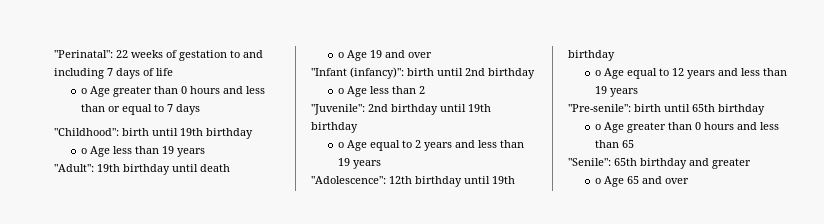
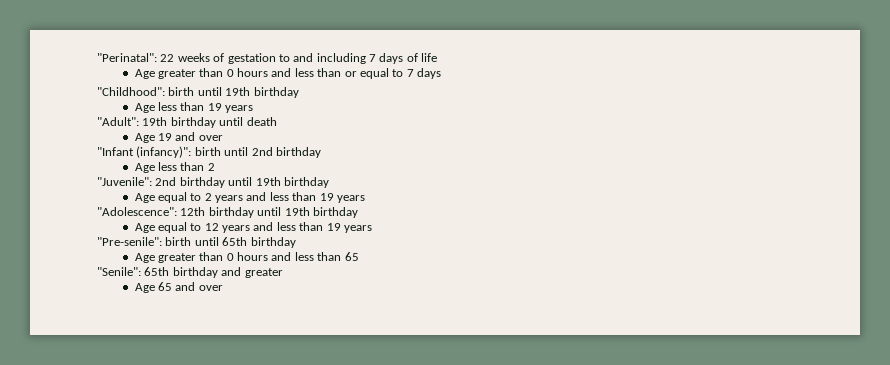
- o Age greater than 0 hours and less than or equal to 7 days
+ Age greater than 0 hours and less than or equal to 7 days
- o Age less than 19 years
+ Age less than 19 years
- o Age 19 and over
+ Age 19 and over
- o Age less than 2
+ Age less than 2
- o Age equal to 2 years and less than 19 years
+ Age equal to 2 years and less than 19 years
- o Age equal to 12 years and less than 19 years
+ Age equal to 12 years and less than 19 years
- o Age greater than 0 hours and less than 65
+ Age greater than 0 hours and less than 65
- o Age 65 and over
+ Age 65 and over

